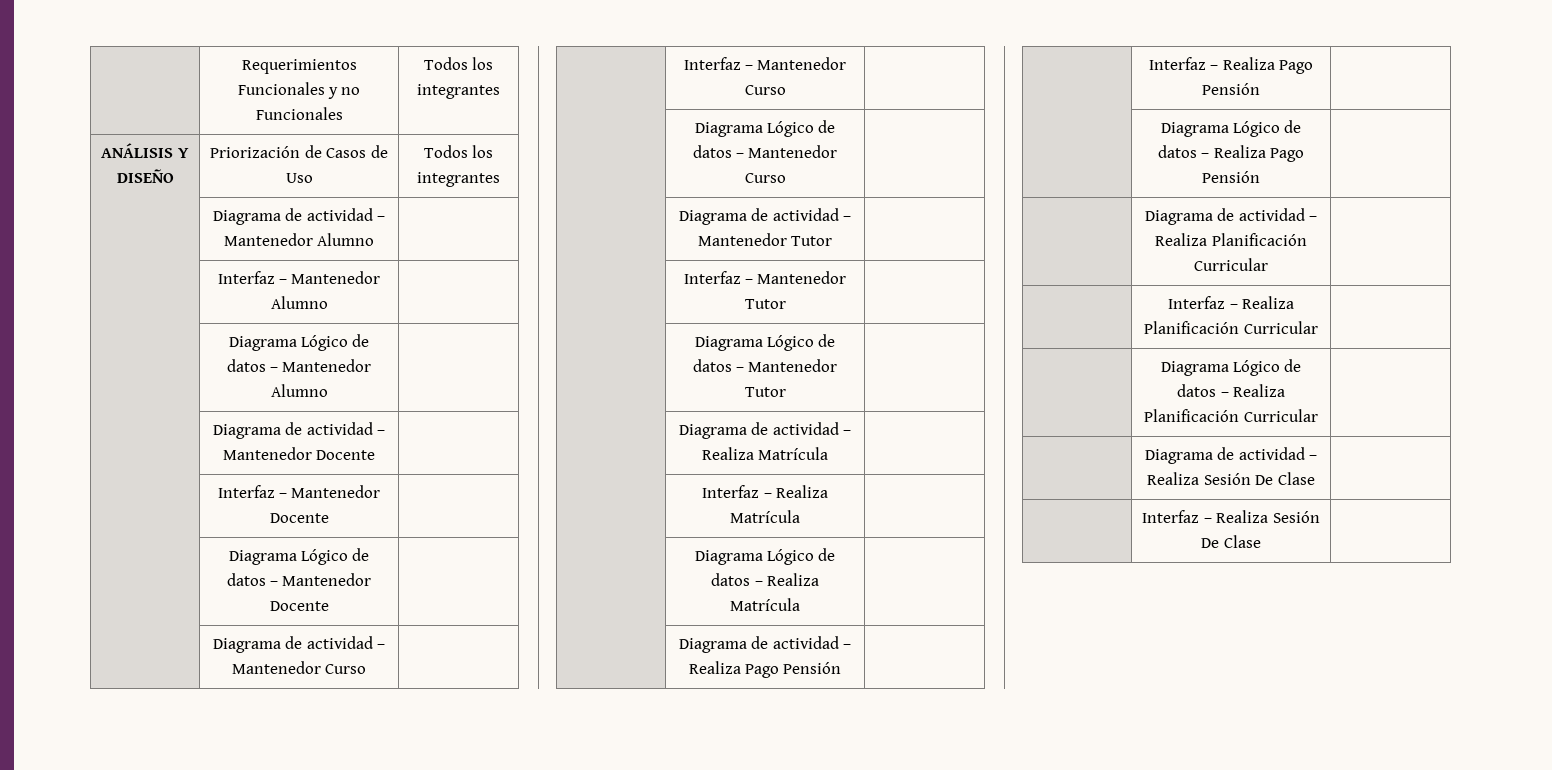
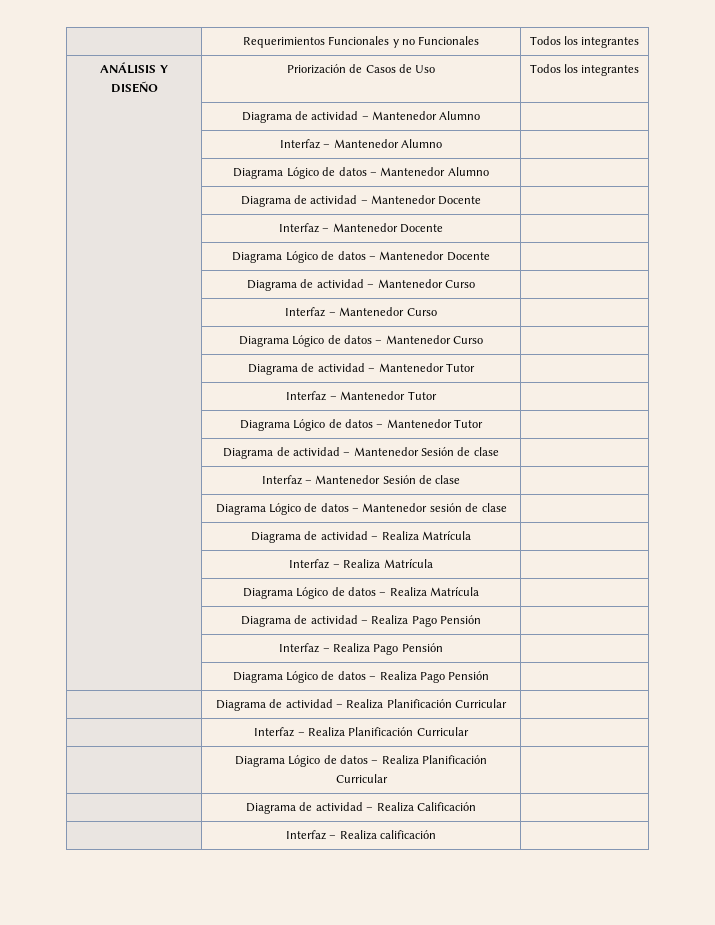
+ | Diagrama de actividad – Mantenedor Sesión de clase |
+ | Interfaz – Mantenedor Sesión de clase |
+ | Diagrama Lógico de datos – Mantenedor sesión de clase |
- | Diagrama de actividad – Realiza Sesión De Clase |
- | Interfaz – Realiza Sesión De Clase |
+ | Diagrama de actividad – Realiza Calificación |
+ | Interfaz – Realiza calificación |

